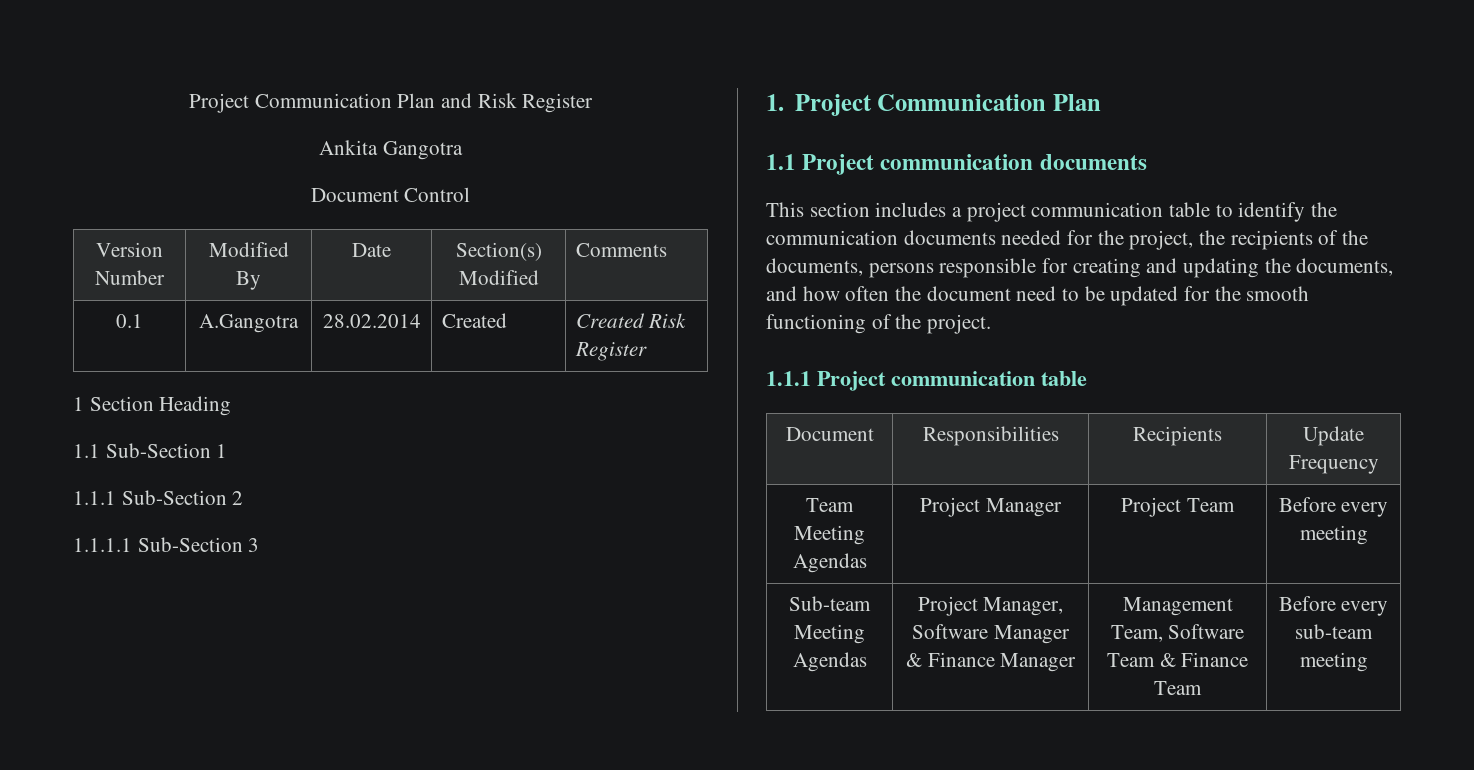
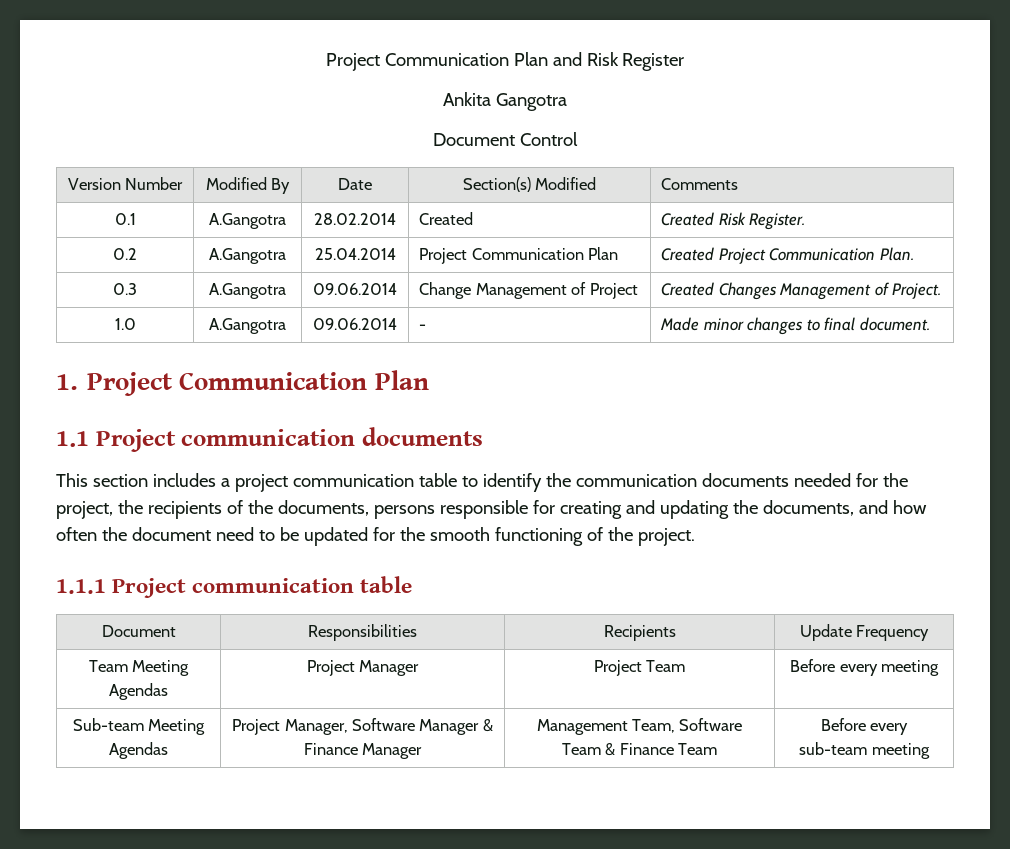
- 0.1 | A.Gangotra | 28.02.2014 | Created | Created Risk Register
- 1 Section Heading
- 1.1 Sub-Section 1
- 1.1.1 Sub-Section 2
- 1.1.1.1 Sub-Section 3
+ 0.1 | A.Gangotra | 28.02.2014 | Created | Created Risk Register.
+ 0.2 | A.Gangotra | 25.04.2014 | Project Communication Plan | Created Project Communication Plan.
+ 0.3 | A.Gangotra | 09.06.2014 | Change Management of Project | Created Changes Management of Project.
+ 1.0 | A.Gangotra | 09.06.2014 | - | Made minor changes to final document.

